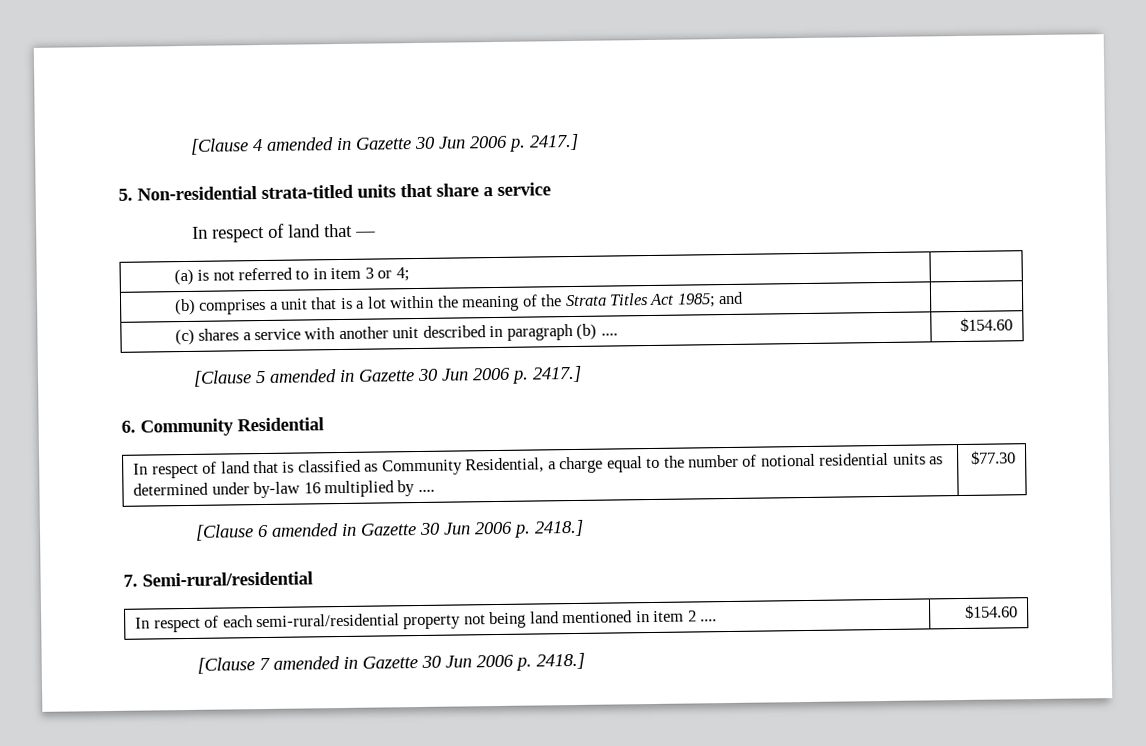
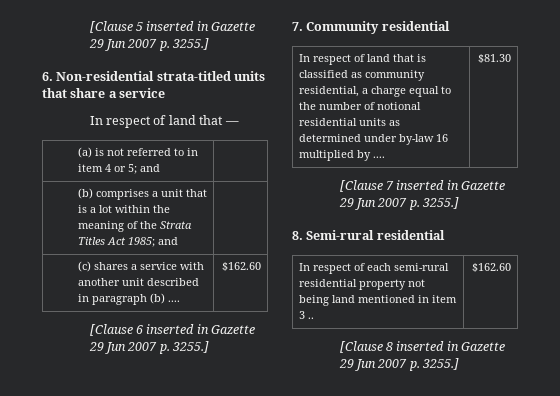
- [Clause 4 amended in Gazette 30 Jun 2006 p. 2417.]
- 5. Non-residential strata-titled units that share a service
+ [Clause 5 inserted in Gazette 29 Jun 2007 p. 3255.]
+ 6. Non-residential strata-titled units that share a service
- (a) is not referred to in item 3 or 4; |
+ (a) is not referred to in item 4 or 5; and |
- (c) shares a service with another unit described in paragraph (b) .... | $154.60
- [Clause 5 amended in Gazette 30 Jun 2006 p. 2417.]
- 6. Community Residential
+ (c) shares a service with another unit described in paragraph (b) .... | $162.60
+ [Clause 6 inserted in Gazette 29 Jun 2007 p. 3255.]
+ 7. Community residential
- In respect of land that is classified as Community Residential, a charge equal to the number of notional residential units as determined under by-law 16 multiplied by .... | $77.30
- [Clause 6 amended in Gazette 30 Jun 2006 p. 2418.]
- 7. Semi-rural/residential
+ In respect of land that is classified as community residential, a charge equal to the number of notional residential units as determined under by-law 16 multiplied by .... | $81.30
+ [Clause 7 inserted in Gazette 29 Jun 2007 p. 3255.]
+ 8. Semi-rural residential
- In respect of each semi-rural/residential property not being land mentioned in item 2 .... | $154.60
- [Clause 7 amended in Gazette 30 Jun 2006 p. 2418.]
+ In respect of each semi-rural residential property not being land mentioned in item 3 .. | $162.60
+ [Clause 8 inserted in Gazette 29 Jun 2007 p. 3255.]

